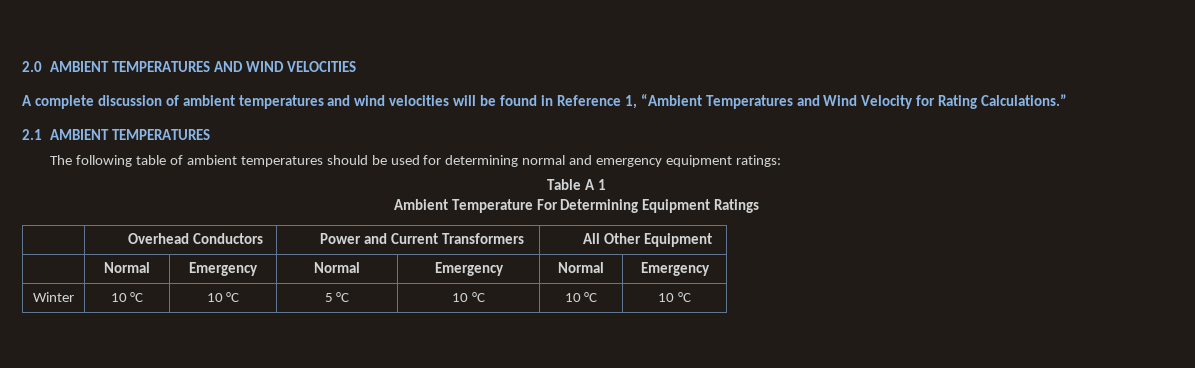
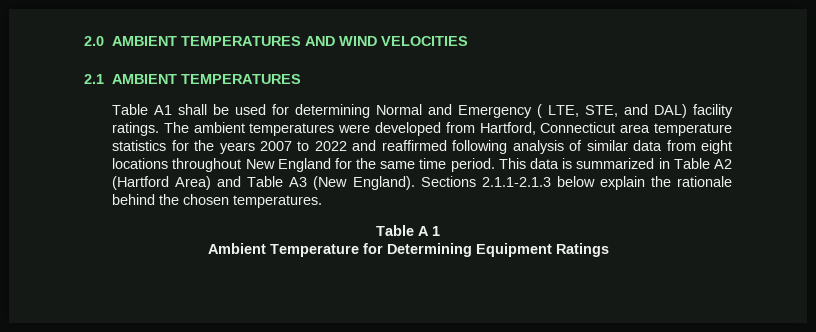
- A complete discussion of ambient temperatures and wind velocities will be found in Reference 1, “Ambient Temperatures and Wind Velocity for Rating Calculations.”
  2.1 AMBIENT TEMPERATURES
- The following table of ambient temperatures should be used for determining normal and emergency equipment ratings:
+ Table A1 shall be used for determining Normal and Emergency ( LTE, STE, and DAL) facility ratings. The ambient temperatures were developed from Hartford, Connecticut area temperature statistics for the years 2007 to 2022 and reaffirmed following analysis of similar data from eight locations throughout New England for the same time period. This data is summarized in Table A2 (Hartford Area) and Table A3 (New England). Sections 2.1.1-2.1.3 below explain the rationale behind the chosen temperatures.
- Ambient Temperature For Determining Equipment Ratings
+ Ambient Temperature for Determining Equipment Ratings
- | Overhead Conductors | Power and Current Transformers | All Other Equipment
- | Normal | Emergency | Normal | Emergency | Normal | Emergency
- Winter | 10 °C | 10 °C | 5 °C | 10 °C | 10 °C | 10 °C

